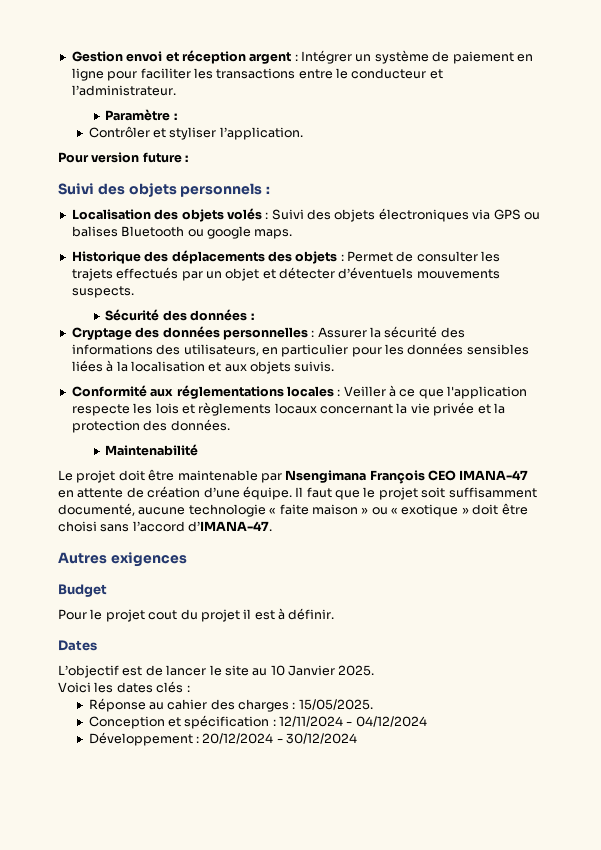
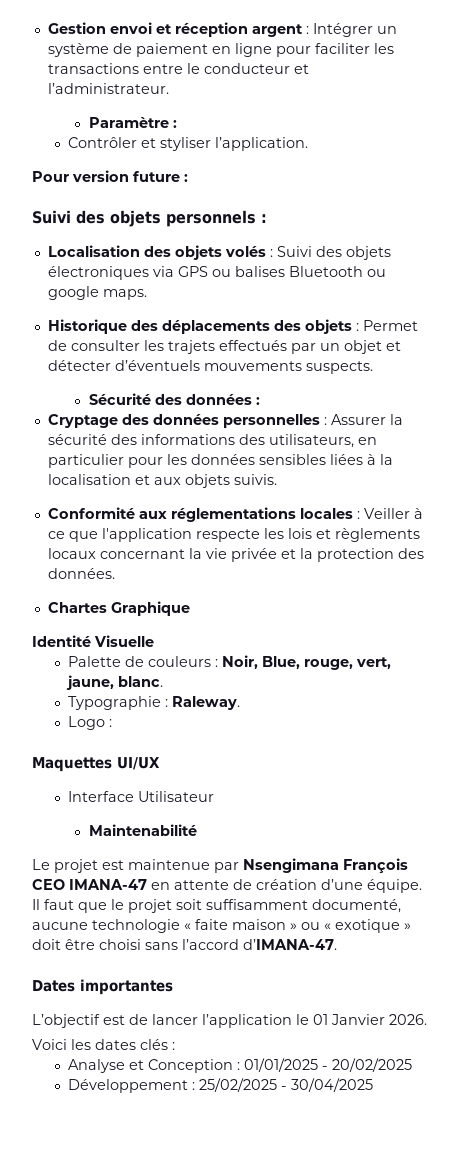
+ Chartes Graphique
+ Identité Visuelle
+ Palette de couleurs : Noir, Blue, rouge, vert, jaune, blanc.
+ Typographie : Raleway.
+ Logo :
+ Maquettes UI/UX
+ Interface Utilisateur
- Le projet doit être maintenable par Nsengimana François CEO IMANA-47 en attente de création d’une équipe.
+ Le projet est maintenue par Nsengimana François CEO IMANA-47 en attente de création d’une équipe.
- Autres exigences
- Budget
- Pour le projet cout du projet il est à définir.
- Dates
+ Dates importantes
- L’objectif est de lancer le site au 10 Janvier 2025.
+ L’objectif est de lancer l’application le 01 Janvier 2026.
- Réponse au cahier des charges : 15/05/2025.
- Conception et spécification : 12/11/2024 - 04/12/2024
+ Analyse et Conception : 01/01/2025 - 20/02/2025
- Développement : 20/12/2024 - 30/12/2024
+ Développement : 25/02/2025 - 30/04/2025

